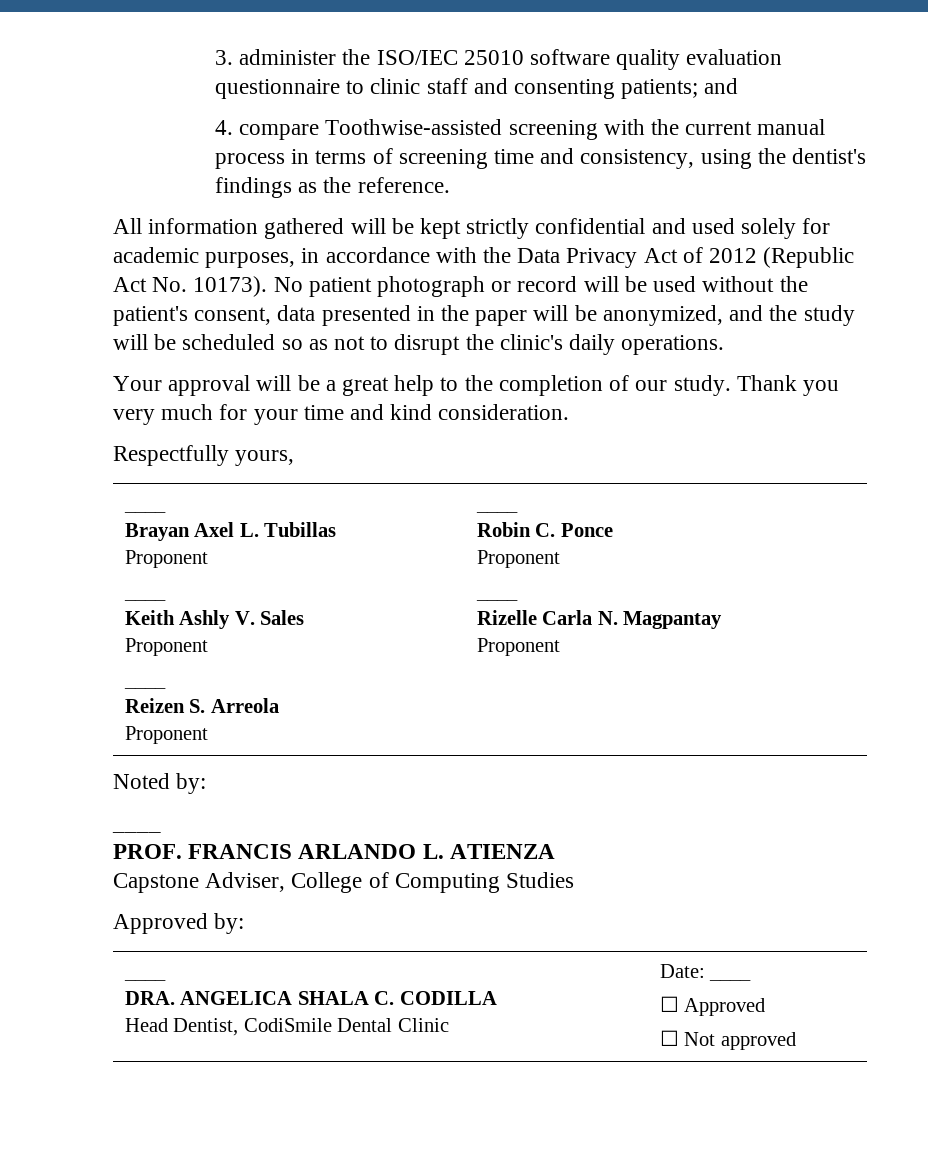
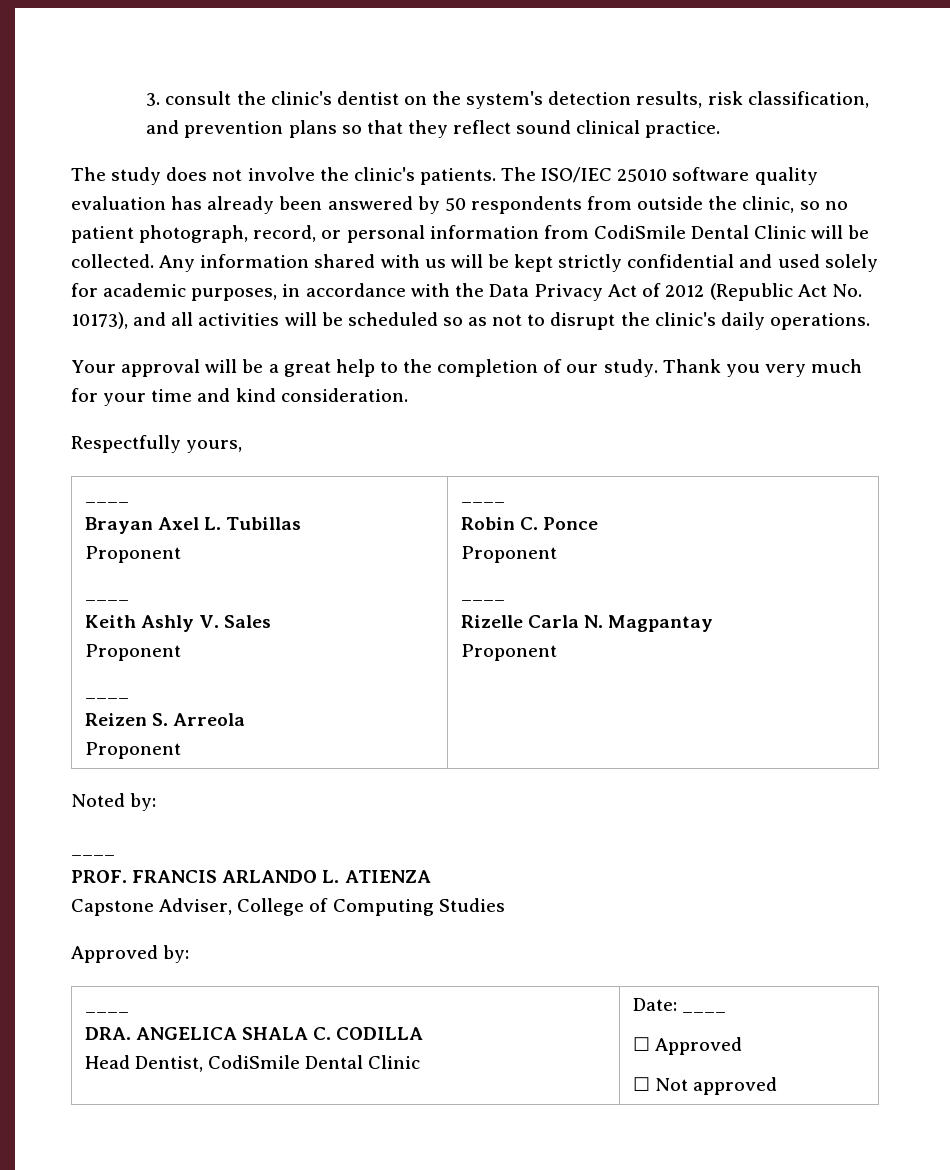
- 3. administer the ISO/IEC 25010 software quality evaluation questionnaire to clinic staff and consenting patients; and
- 4. compare Toothwise-assisted screening with the current manual process in terms of screening time and consistency, using the dentist's findings as the reference.
- All information gathered will be kept strictly confidential and used solely for academic purposes, in accordance with the Data Privacy Act of 2012 (Republic Act No. 10173). No patient photograph or record will be used without the patient's consent, data presented in the paper will be anonymized, and the study will be scheduled so as not to disrupt the clinic's daily operations.
+ 3. consult the clinic's dentist on the system's detection results, risk classification, and prevention plans so that they reflect sound clinical practice.
+ The study does not involve the clinic's patients. The ISO/IEC 25010 software quality evaluation has already been answered by 50 respondents from outside the clinic, so no patient photograph, record, or personal information from CodiSmile Dental Clinic will be collected. Any information shared with us will be kept strictly confidential and used solely for academic purposes, in accordance with the Data Privacy Act of 2012 (Republic Act No. 10173), and all activities will be scheduled so as not to disrupt the clinic's daily operations.

